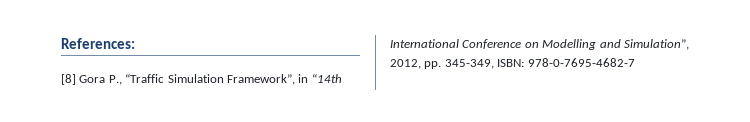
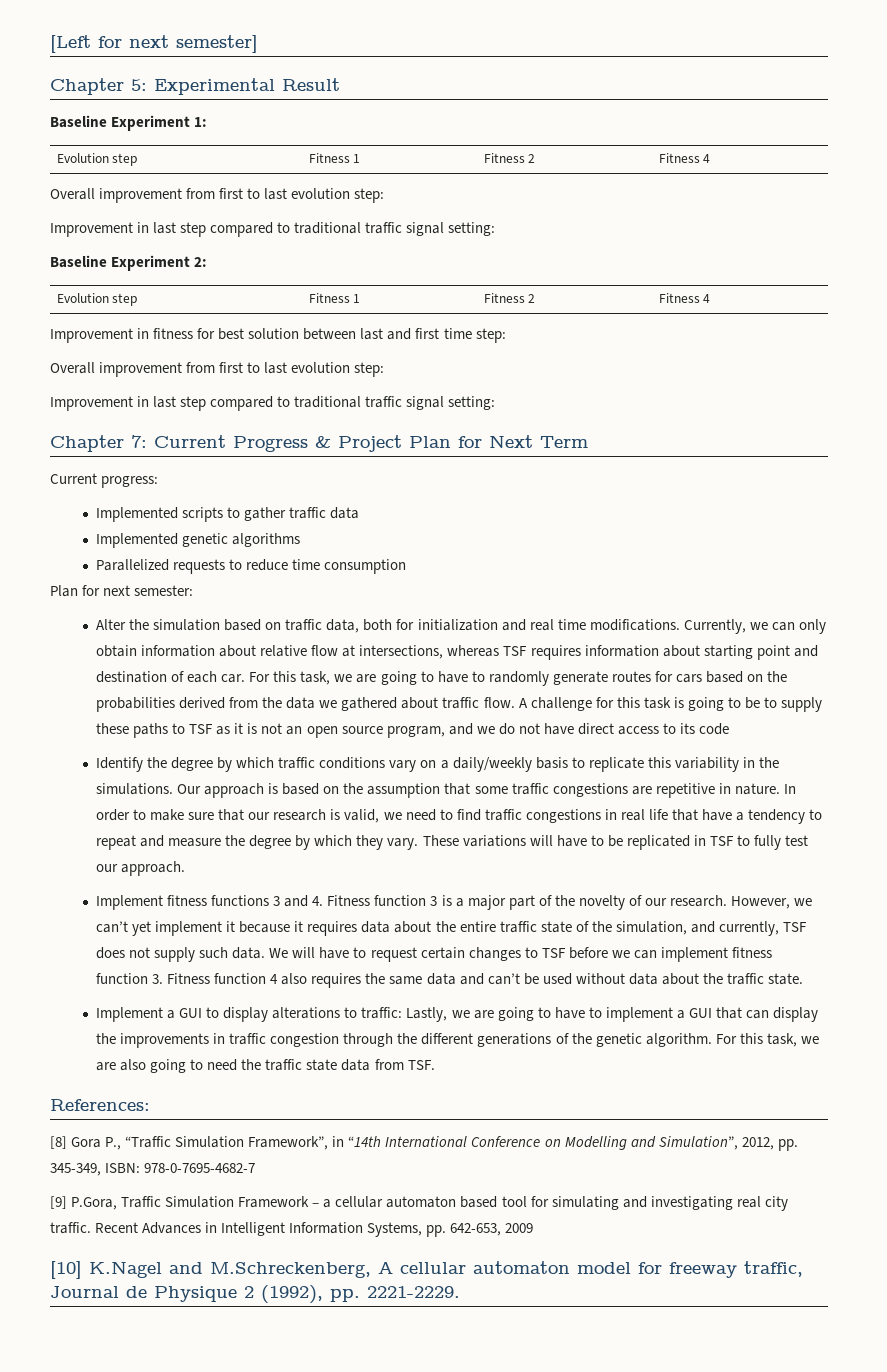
+ [Left for next semester]
+ Chapter 5: Experimental Result
+ Baseline Experiment 1:
+ Evolution step | Fitness 1 | Fitness 2 | Fitness 4
+ Overall improvement from first to last evolution step:
+ Improvement in last step compared to traditional traffic signal setting:
+ Baseline Experiment 2:
+ Evolution step | Fitness 1 | Fitness 2 | Fitness 4
+ Improvement in fitness for best solution between last and first time step:
+ Overall improvement from first to last evolution step:
+ Improvement in last step compared to traditional traffic signal setting:
+ Chapter 7: Current Progress & Project Plan for Next Term
+ Current progress:
+ Implemented scripts to gather traffic data
+ Implemented genetic algorithms
+ Parallelized requests to reduce time consumption
+ Plan for next semester:
+ Alter the simulation based on traffic data, both for initialization and real time modifications. Currently, we can only obtain information about relative flow at intersections, whereas TSF requires information about starting point and destination of each car. For this task, we are going to have to randomly generate routes for cars based on the probabilities derived from the data we gathered about traffic flow. A challenge for this task is going to be to supply these paths to TSF as it is not an open source program, and we do not have direct access to its code
+ Identify the degree by which traffic conditions vary on a daily/weekly basis to replicate this variability in the simulations. Our approach is based on the assumption that some traffic congestions are repetitive in nature. In order to make sure that our research is valid, we need to find traffic congestions in real life that have a tendency to repeat and measure the degree by which they vary. These variations will have to be replicated in TSF to fully test our approach.
+ Implement fitness functions 3 and 4. Fitness function 3 is a major part of the novelty of our research. However, we can’t yet implement it because it requires data about the entire traffic state of the simulation, and currently, TSF does not supply such data. We will have to request certain changes to TSF before we can implement fitness function 3. Fitness function 4 also requires the same data and can’t be used without data about the traffic state.
+ Implement a GUI to display alterations to traffic: Lastly, we are going to have to implement a GUI that can display the improvements in traffic congestion through the different generations of the genetic algorithm. For this task, we are also going to need the traffic state data from TSF.
+ [9] P.Gora, Traffic Simulation Framework – a cellular automaton based tool for simulating and investigating real city traffic. Recent Advances in Intelligent Information Systems, pp. 642-653, 2009
+ [10] K.Nagel and M.Schreckenberg, A cellular automaton model for freeway traffic, Journal de Physique 2 (1992), pp. 2221-2229.

